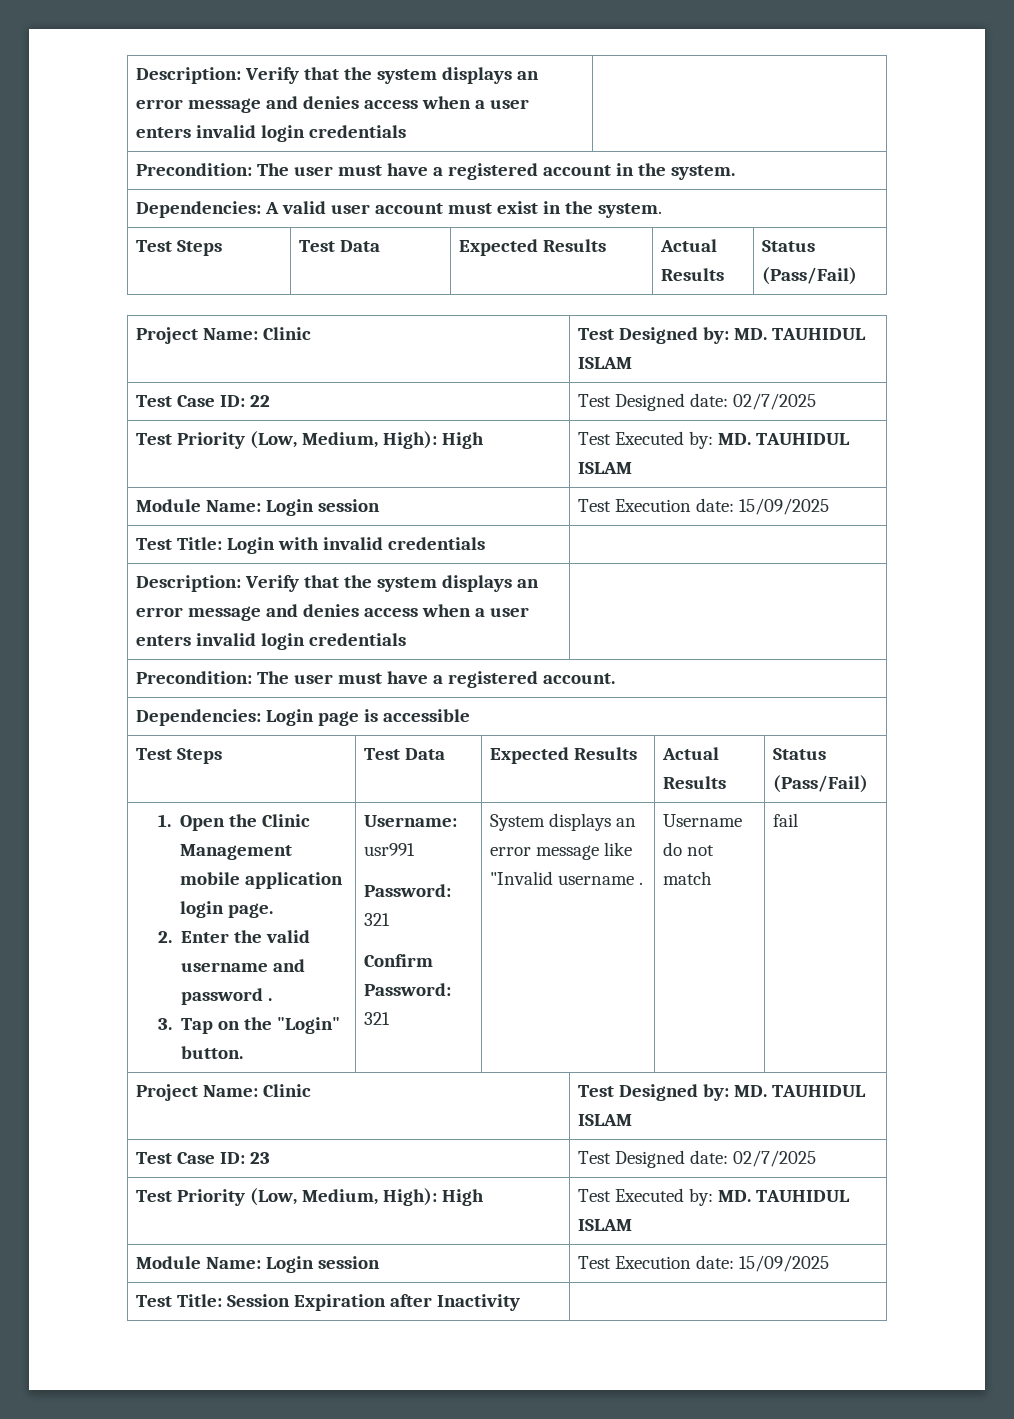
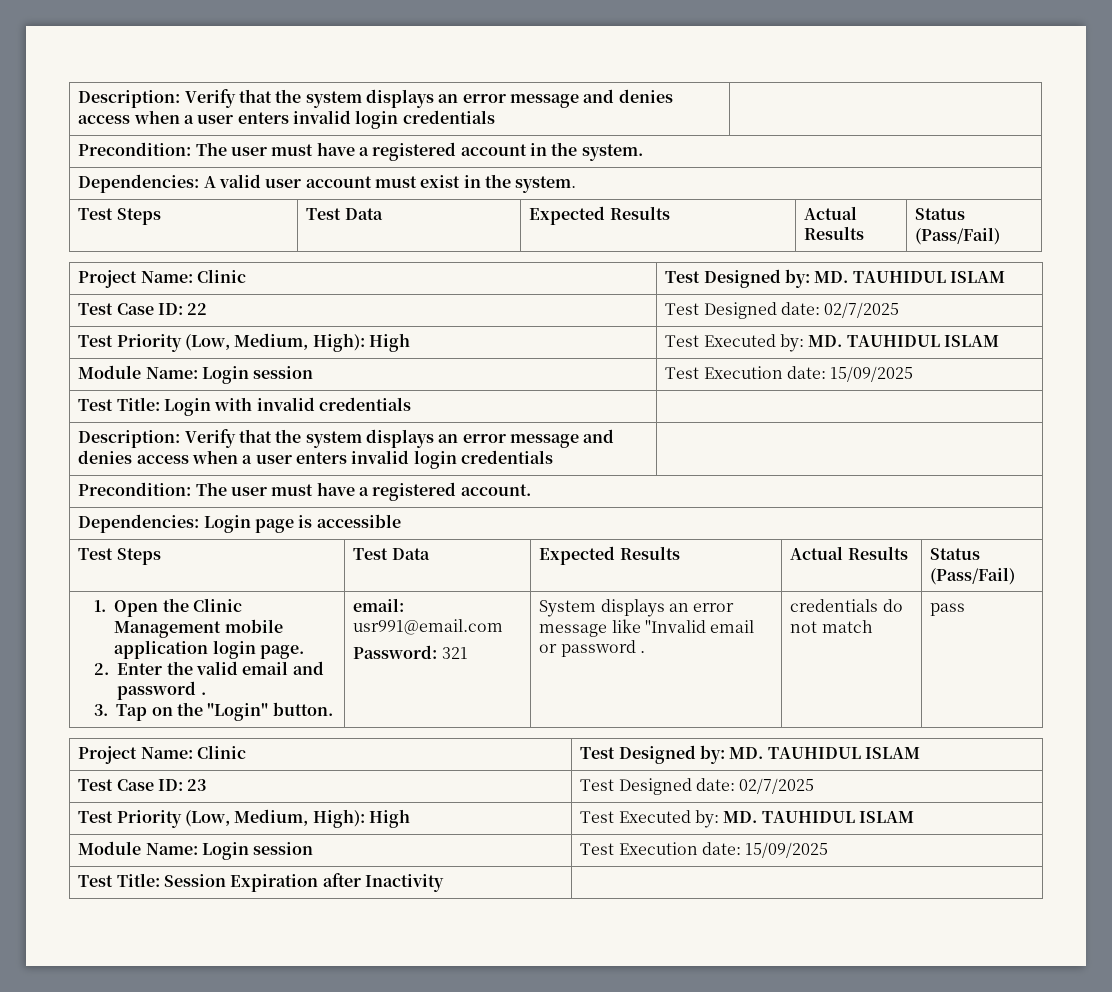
- 2. Enter the valid username and password .
+ 2. Enter the valid email and password .
- Username: usr991
+ email: usr991@email.com
  Password: 321
- Confirm Password: 321
- System displays an error message like "Invalid username .
+ System displays an error message like "Invalid email or password .
- Username do not match
+ credentials do not match
- fail
+ pass

